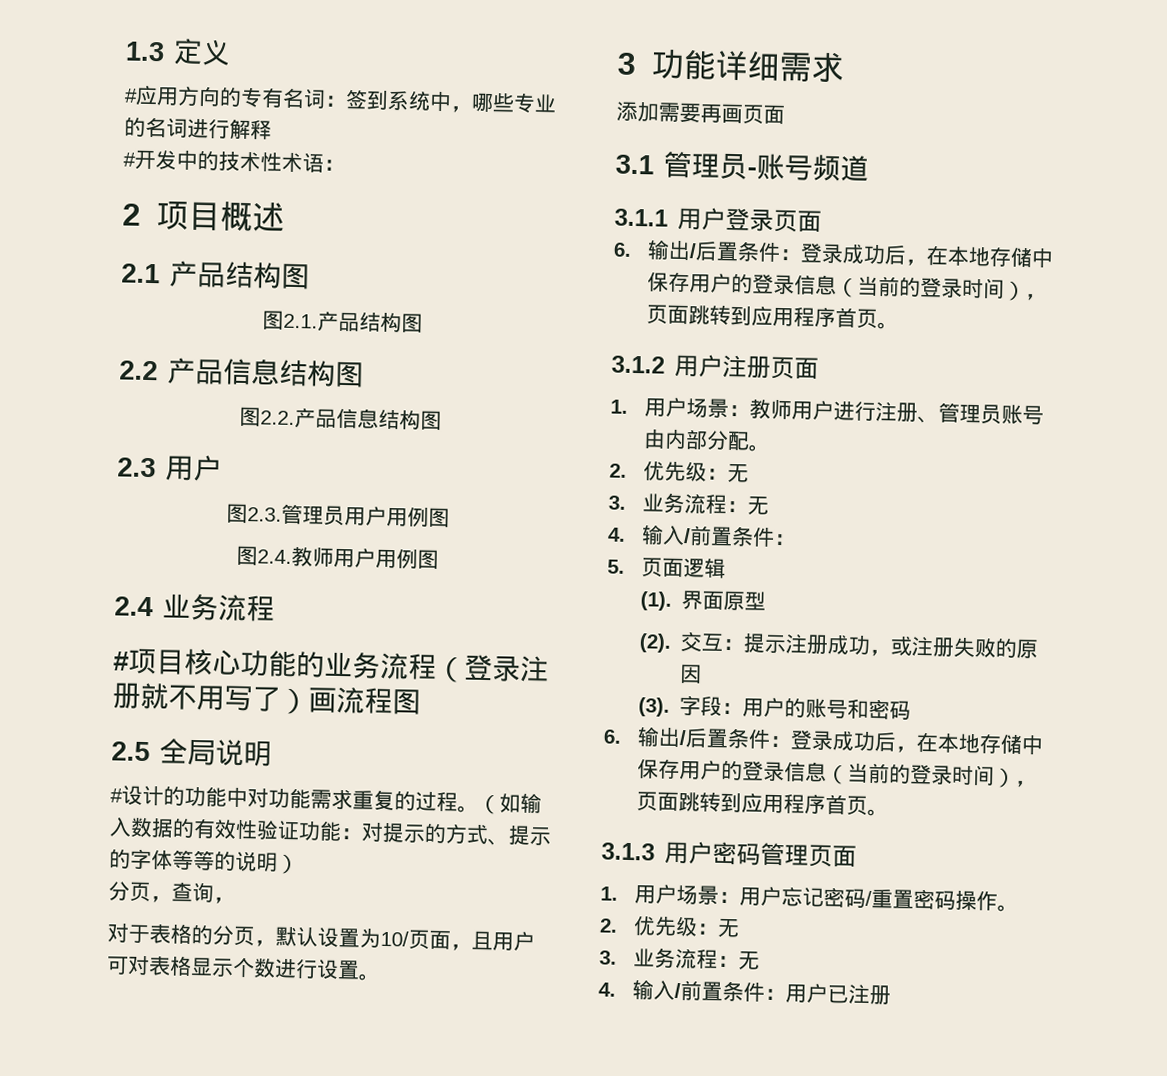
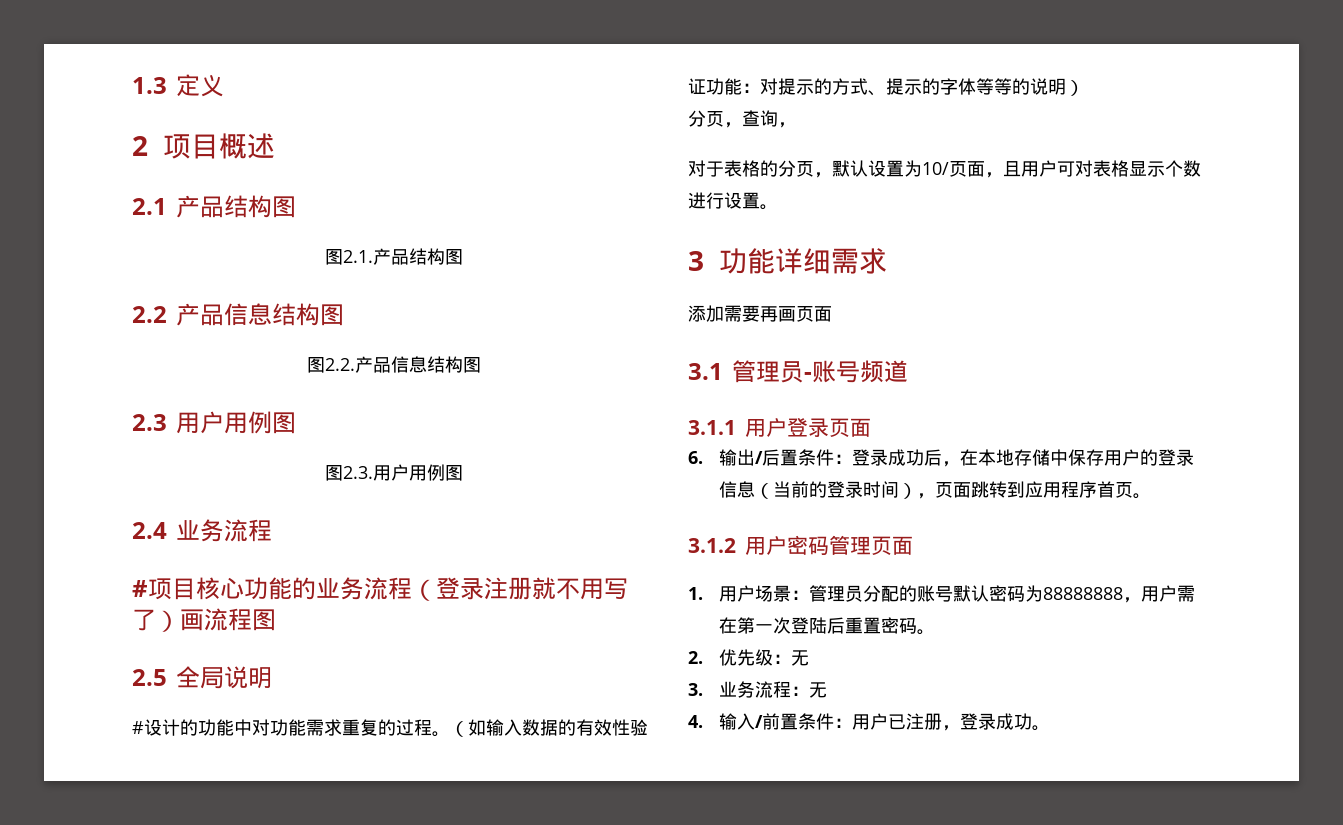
- #应用方向的专有名词：签到系统中，哪些专业的名词进行解释
- #开发中的技术性术语：
- 2.3用户
- 图2.3.管理员用户用例图
+ 2.3用户用例图
- 图2.4.教师用户用例图
+ 图2.3.用户用例图
- 3.1.2用户注册页面
- 1.用户场景：教师用户进行注册、管理员账号由内部分配。
- 2.优先级：无
- 3.业务流程：无
- 4.输入/前置条件：
- 5.页面逻辑
- (1).界面原型
- (2).交互：提示注册成功，或注册失败的原因
- (3).字段：用户的账号和密码
- 6.输出/后置条件：登录成功后，在本地存储中保存用户的登录信息（当前的登录时间），页面跳转到应用程序首页。
- 3.1.3用户密码管理页面
+ 3.1.2用户密码管理页面
- 1.用户场景：用户忘记密码/重置密码操作。
+ 1.用户场景：管理员分配的账号默认密码为88888888，用户需在第一次登陆后重置密码。
- 4.输入/前置条件：用户已注册
+ 4.输入/前置条件：用户已注册，登录成功。

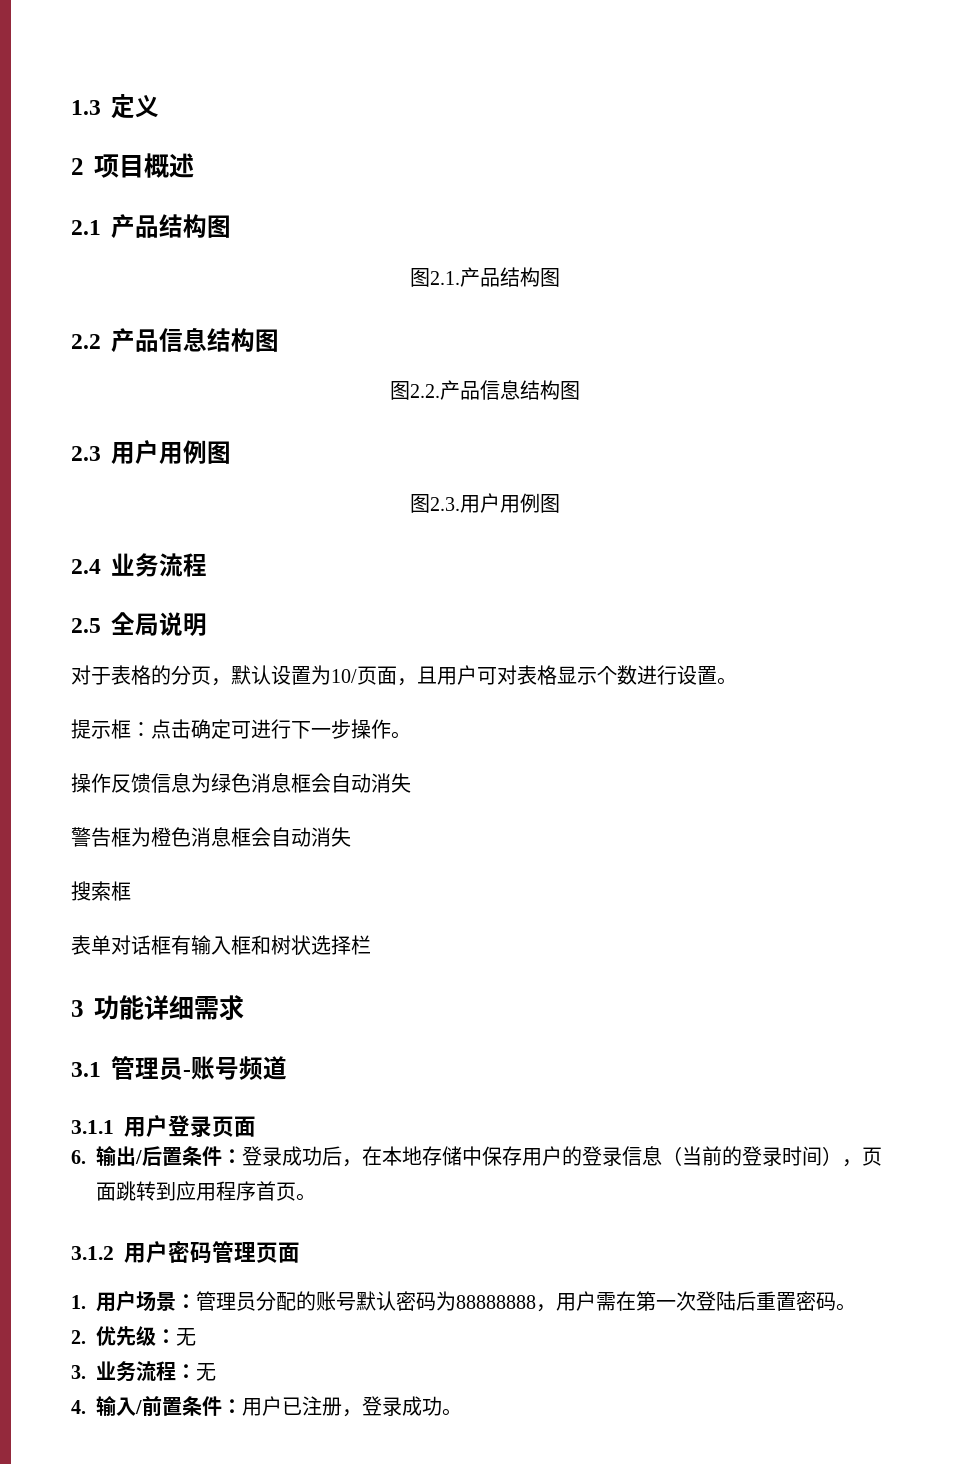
- #项目核心功能的业务流程（登录注册就不用写了）画流程图
  2.5全局说明
- #设计的功能中对功能需求重复的过程。（如输入数据的有效性验证功能：对提示的方式、提示的字体等等的说明）
- 分页，查询，
+ 提示框：点击确定可进行下一步操作。
+ 操作反馈信息为绿色消息框会自动消失
+ 警告框为橙色消息框会自动消失
+ 搜索框
+ 表单对话框有输入框和树状选择栏
- 添加需要再画页面

